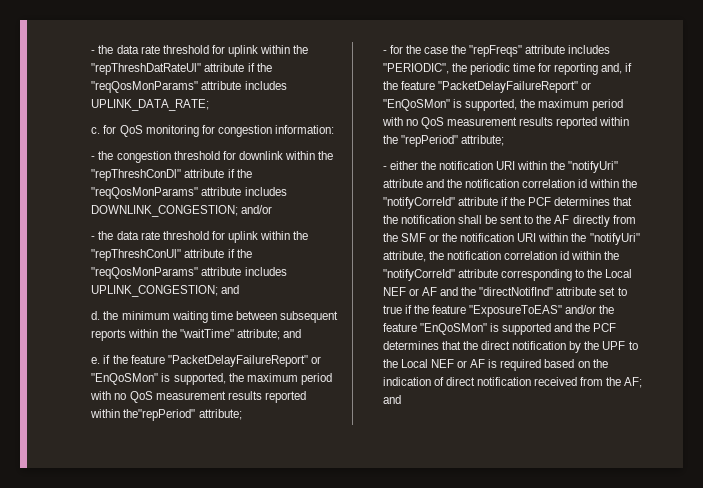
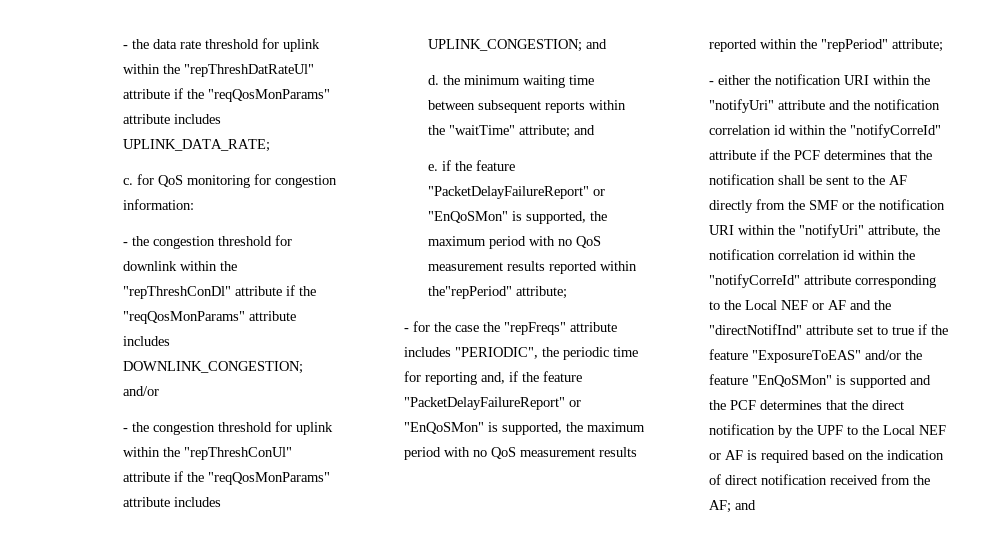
- - the data rate threshold for uplink within the "repThreshConUl" attribute if the "reqQosMonParams" attribute includes UPLINK_CONGESTION; and
+ - the congestion threshold for uplink within the "repThreshConUl" attribute if the "reqQosMonParams" attribute includes UPLINK_CONGESTION; and

